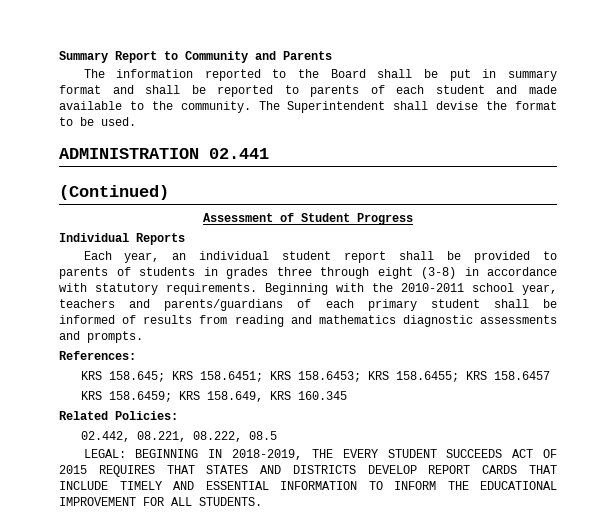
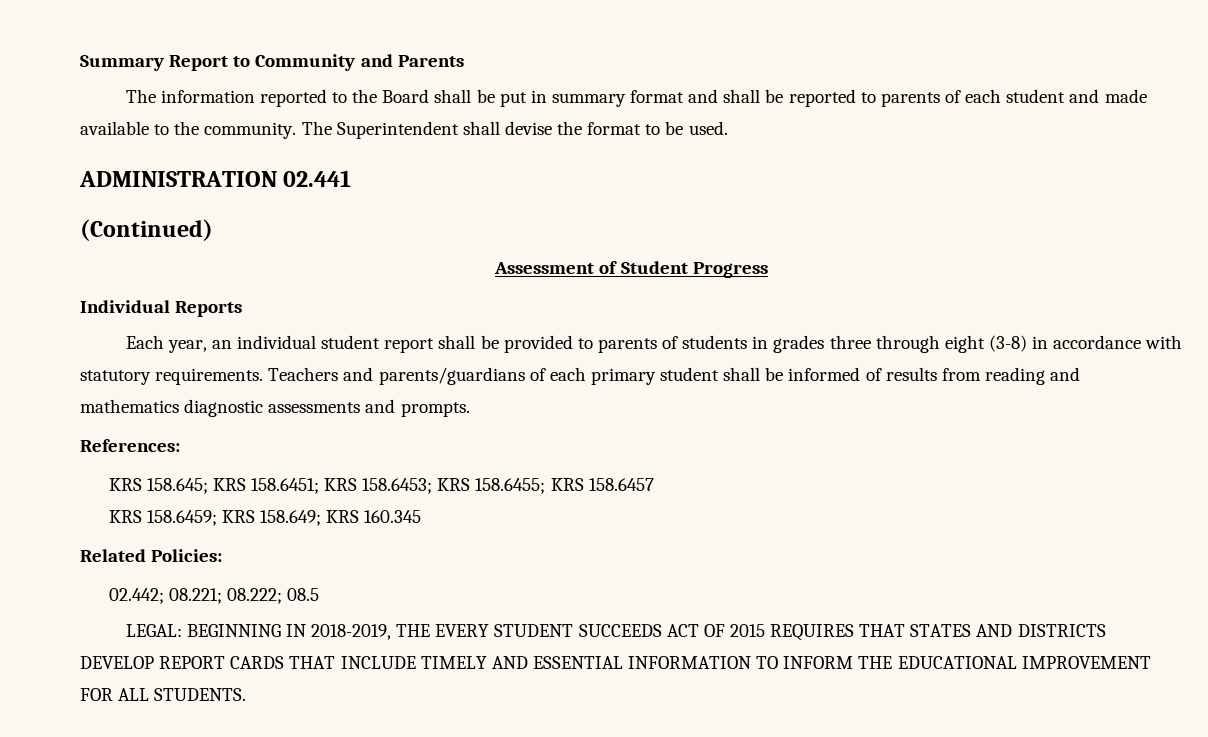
- Beginning with the 2010-2011 school year, teachers and parents/guardians of each primary student shall be informed of results from reading and mathematics diagnostic assessments and prompts.
+ Teachers and parents/guardians of each primary student shall be informed of results from reading and mathematics diagnostic assessments and prompts.
- KRS 158.6459; KRS 158.649, KRS 160.345
+ KRS 158.6459; KRS 158.649; KRS 160.345
- 02.442, 08.221, 08.222, 08.5
+ 02.442; 08.221; 08.222; 08.5

